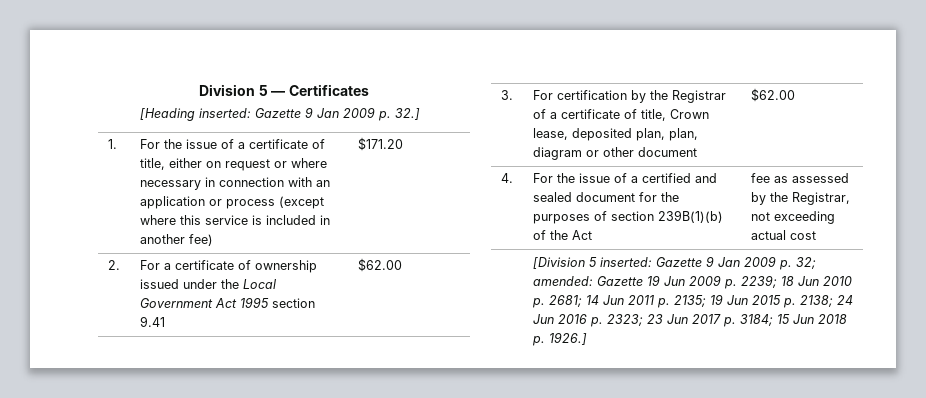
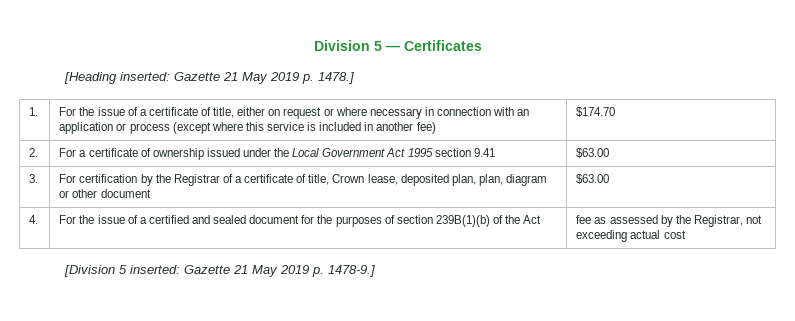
- [Heading inserted: Gazette 9 Jan 2009 p. 32.]
+ [Heading inserted: Gazette 21 May 2019 p. 1478.]
- 1. | For the issue of a certificate of title, either on request or where necessary in connection with an application or process (except where this service is included in another fee) | $171.20
+ 1. | For the issue of a certificate of title, either on request or where necessary in connection with an application or process (except where this service is included in another fee) | $174.70
- 2. | For a certificate of ownership issued under the Local Government Act 1995 section 9.41 | $62.00
+ 2. | For a certificate of ownership issued under the Local Government Act 1995 section 9.41 | $63.00
- 3. | For certification by the Registrar of a certificate of title, Crown lease, deposited plan, plan, diagram or other document | $62.00
+ 3. | For certification by the Registrar of a certificate of title, Crown lease, deposited plan, plan, diagram or other document | $63.00
- [Division 5 inserted: Gazette 9 Jan 2009 p. 32; amended: Gazette 19 Jun 2009 p. 2239; 18 Jun 2010 p. 2681; 14 Jun 2011 p. 2135; 19 Jun 2015 p. 2138; 24 Jun 2016 p. 2323; 23 Jun 2017 p. 3184; 15 Jun 2018 p. 1926.]
+ [Division 5 inserted: Gazette 21 May 2019 p. 1478-9.]

